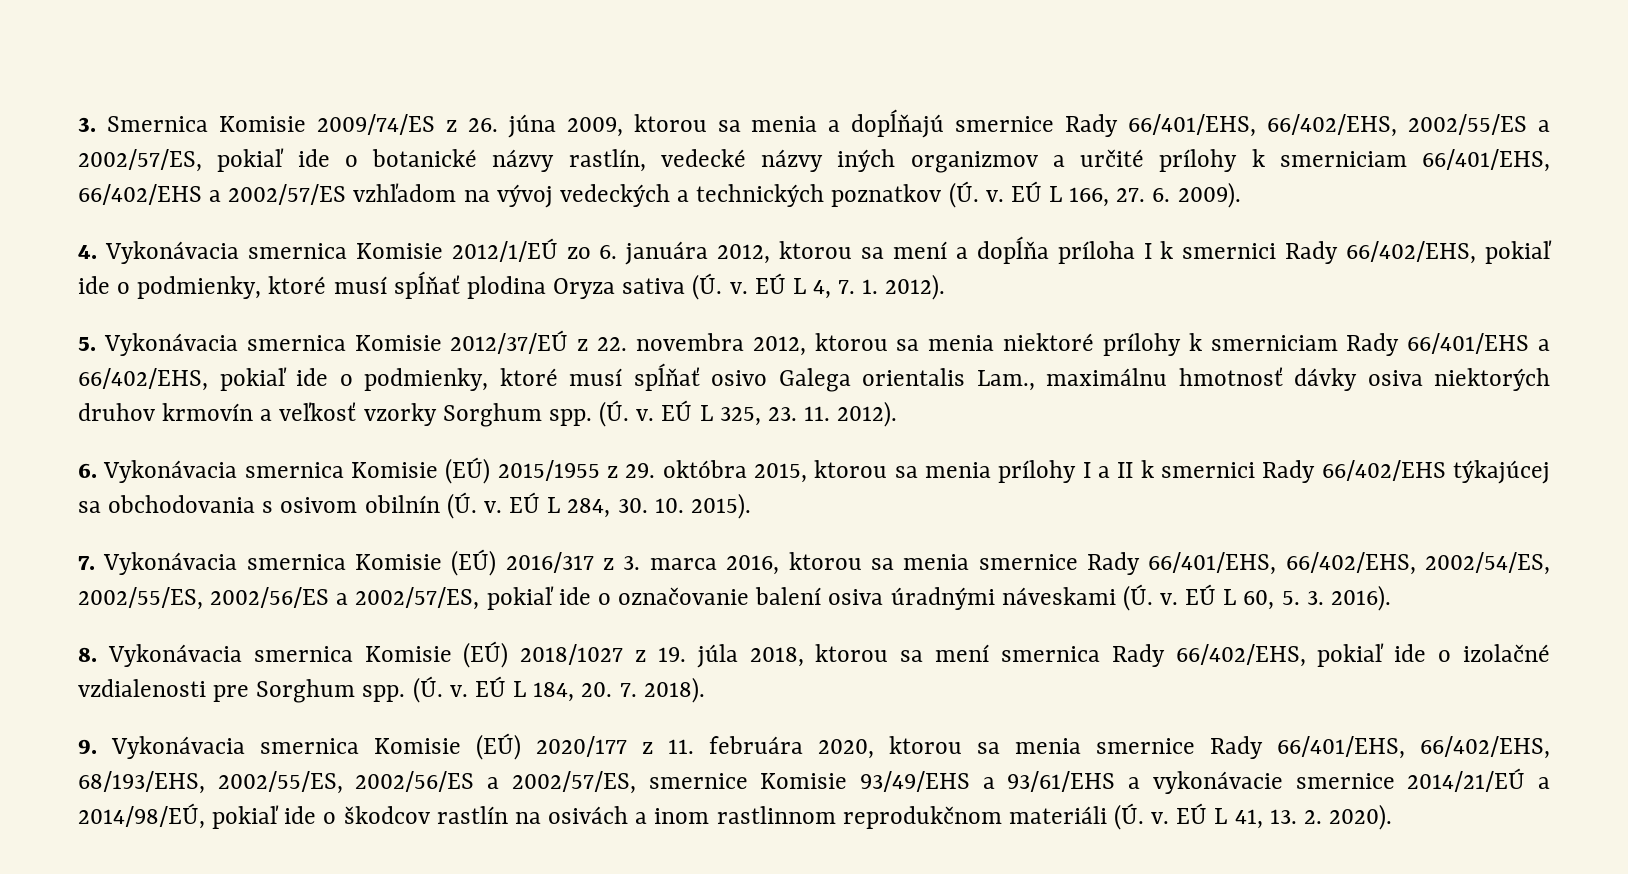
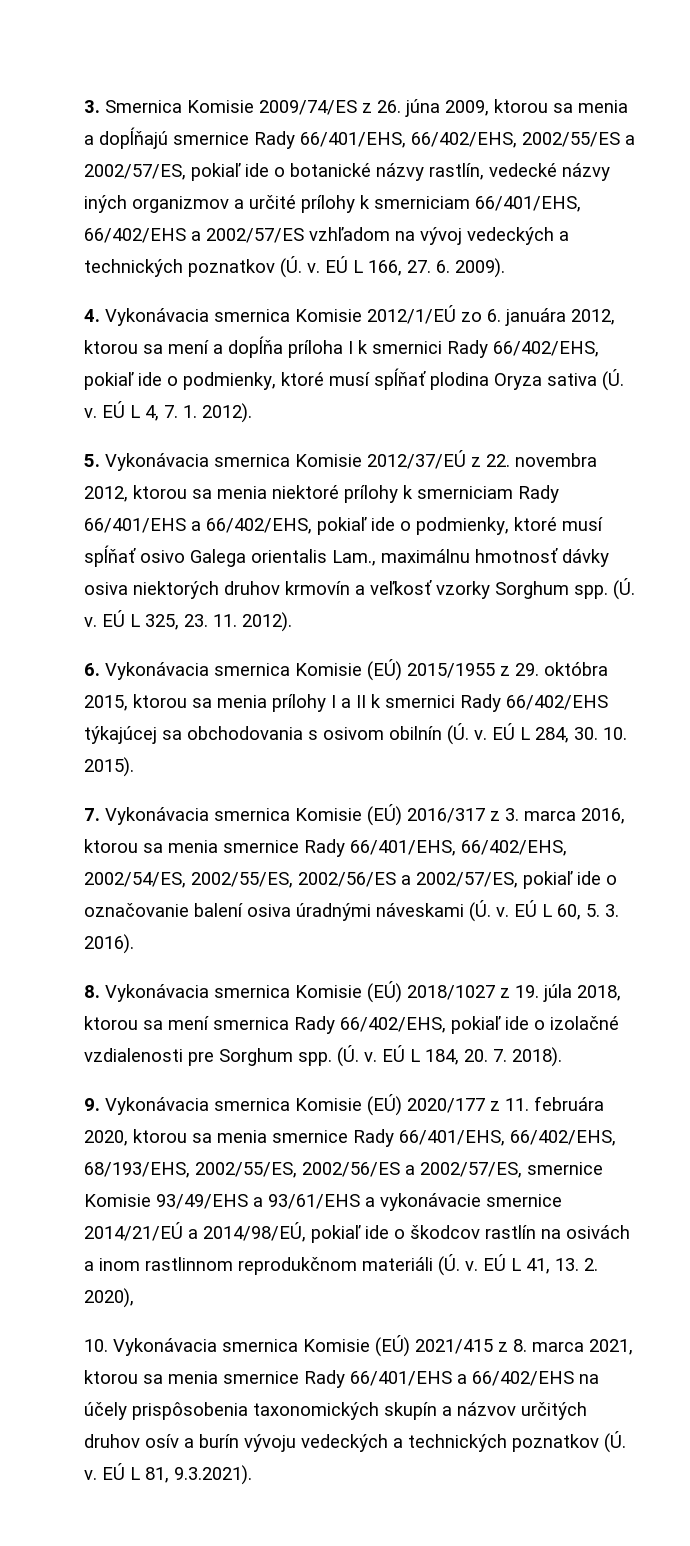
- EÚ L 41, 13. 2. 2020).
+ EÚ L 41, 13. 2. 2020),
+ 10. Vykonávacia smernica Komisie (EÚ) 2021/415 z 8. marca 2021, ktorou sa menia smernice Rady 66/401/EHS a 66/402/EHS na účely prispôsobenia taxonomických skupín a názvov určitých druhov osív a burín vývoju vedeckých a technických poznatkov (Ú. v. EÚ L 81, 9.3.2021).

